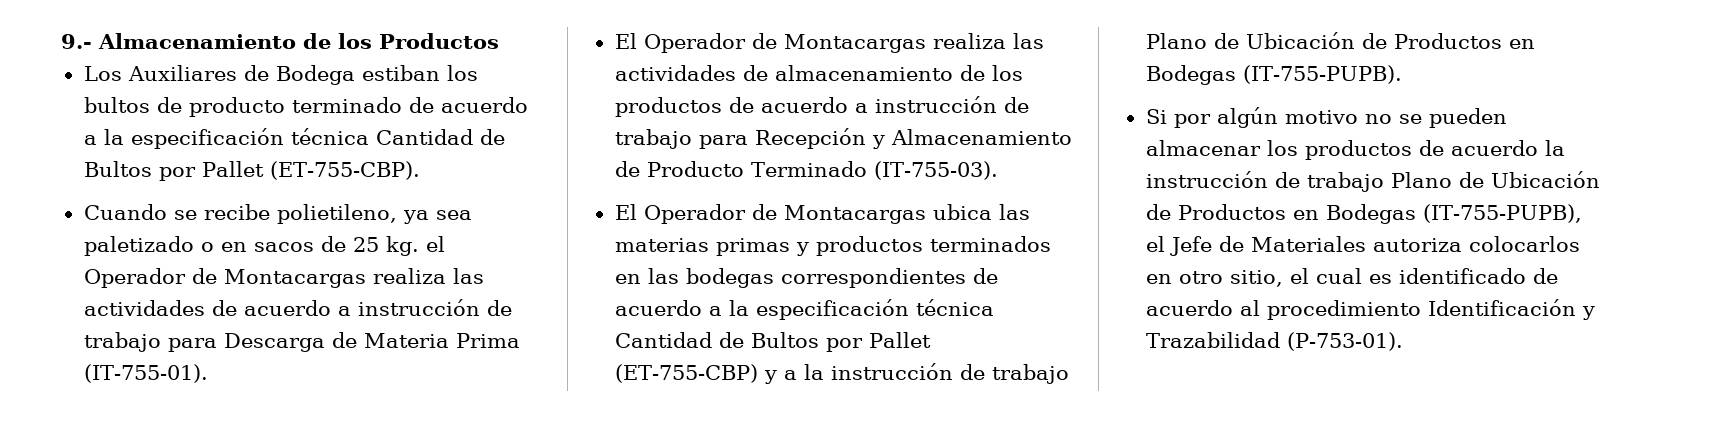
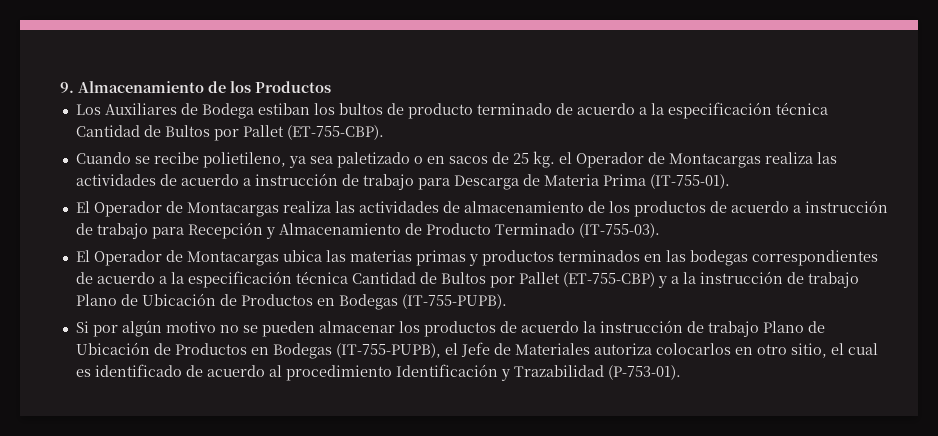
- 9.- Almacenamiento de los Productos
+ 9. Almacenamiento de los Productos

